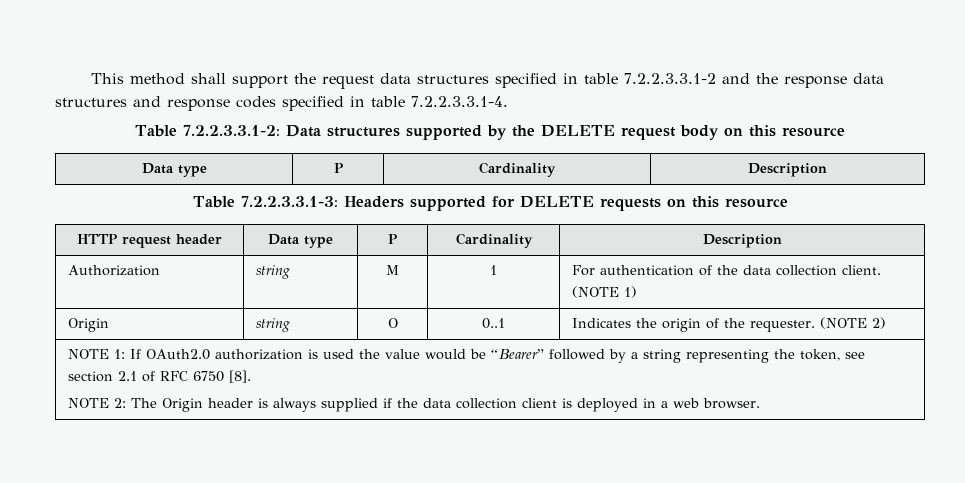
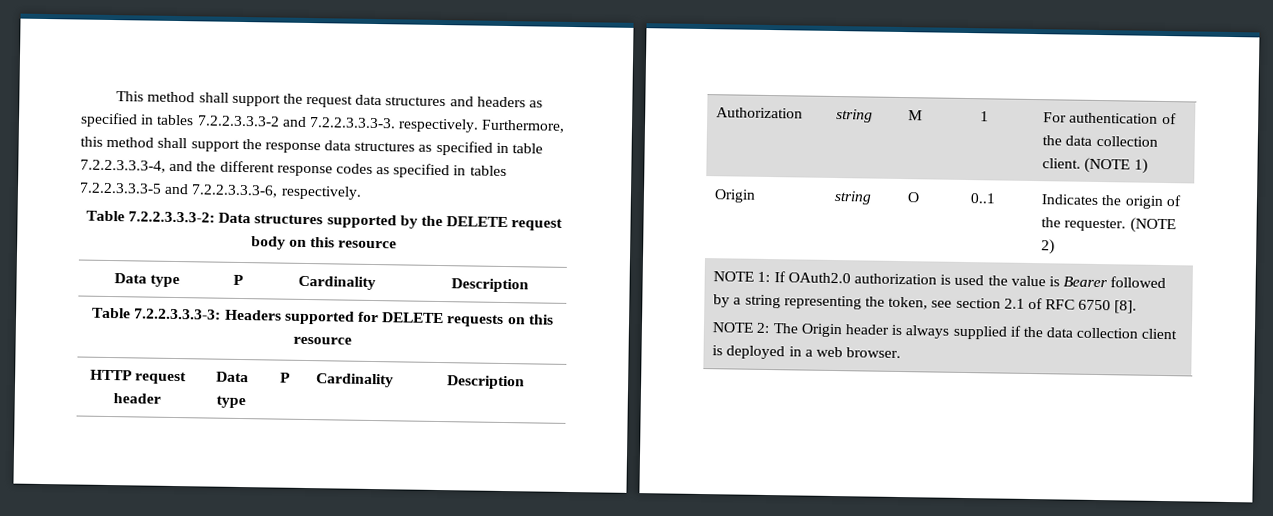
- This method shall support the request data structures specified in table 7.2.2.3.3.1-2 and the response data structures and response codes specified in table 7.2.2.3.3.1-4.
- Table 7.2.2.3.3.1-2: Data structures supported by the DELETE request body on this resource
+ This method shall support the request data structures and headers as specified in tables 7.2.2.3.3.3-2 and 7.2.2.3.3.3-3. respectively. Furthermore, this method shall support the response data structures as specified in table 7.2.2.3.3.3-4, and the different response codes as specified in tables 7.2.2.3.3.3-5 and 7.2.2.3.3.3-6, respectively.
+ Table 7.2.2.3.3.3-2: Data structures supported by the DELETE request body on this resource
- Table 7.2.2.3.3.1-3: Headers supported for DELETE requests on this resource
+ Table 7.2.2.3.3.3-3: Headers supported for DELETE requests on this resource
- NOTE 1: If OAuth2.0 authorization is used the value would be “Bearer” followed by a string representing the token, see section 2.1 of RFC 6750 [8].
+ NOTE 1: If OAuth2.0 authorization is used the value is Bearer followed by a string representing the token, see section 2.1 of RFC 6750 [8].

